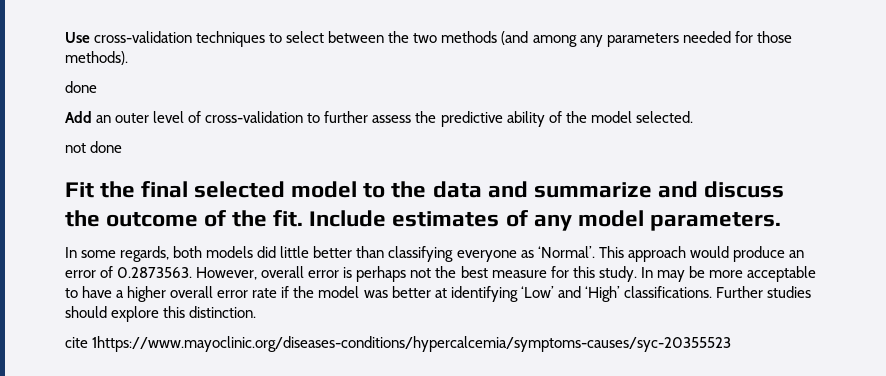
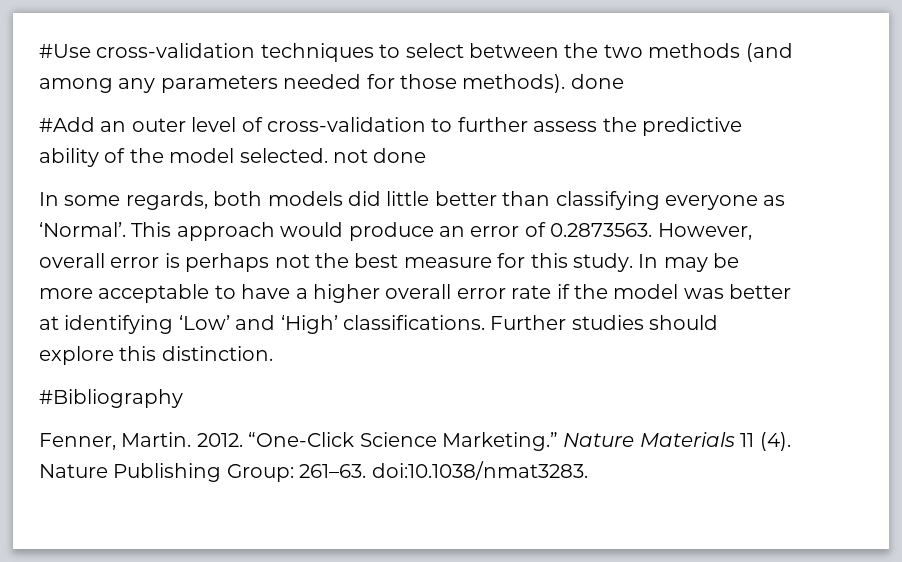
- Use cross-validation techniques to select between the two methods (and among any parameters needed for those methods).
- done
- Add an outer level of cross-validation to further assess the predictive ability of the model selected.
- not done
+ #Use cross-validation techniques to select between the two methods (and among any parameters needed for those methods). done
+ #Add an outer level of cross-validation to further assess the predictive ability of the model selected. not done
- Fit the final selected model to the data and summarize and discuss the outcome of the fit. Include estimates of any model parameters.
- cite 1https://www.mayoclinic.org/diseases-conditions/hypercalcemia/symptoms-causes/syc-20355523
+ #Bibliography
+ Fenner, Martin. 2012. “One-Click Science Marketing.” Nature Materials 11 (4). Nature Publishing Group: 261–63. doi:10.1038/nmat3283.

